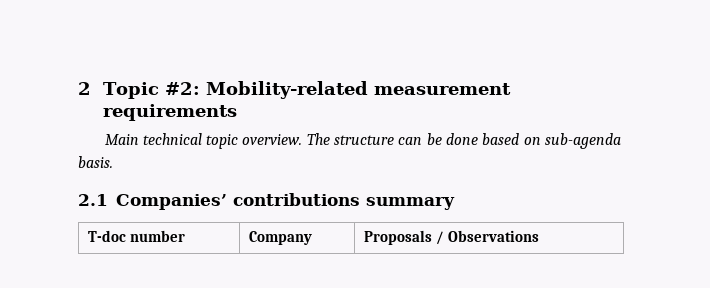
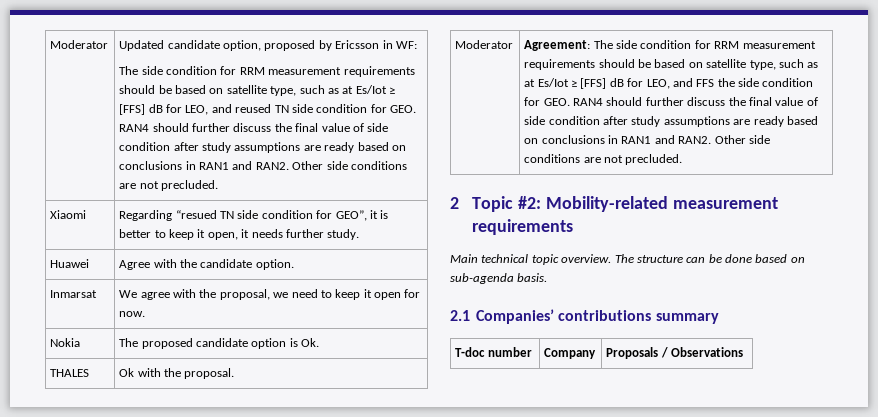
+ Moderator | Updated candidate option, proposed by Ericsson in WF:
+ The side condition for RRM measurement requirements should be based on satellite type, such as at Es/Iot ≥ [FFS] dB for LEO, and reused TN side condition for GEO. RAN4 should further discuss the final value of side condition after study assumptions are ready based on conclusions in RAN1 and RAN2. Other side conditions are not precluded.
+ Xiaomi | Regarding “resued TN side condition for GEO”, it is better to keep it open, it needs further study.
+ Huawei | Agree with the candidate option.
+ Inmarsat | We agree with the proposal, we need to keep it open for now.
+ Nokia | The proposed candidate option is Ok.
+ THALES | Ok with the proposal.
+ Moderator | Agreement: The side condition for RRM measurement requirements should be based on satellite type, such as at Es/Iot ≥ [FFS] dB for LEO, and FFS the side condition for GEO. RAN4 should further discuss the final value of side condition after study assumptions are ready based on conclusions in RAN1 and RAN2. Other side conditions are not precluded.

